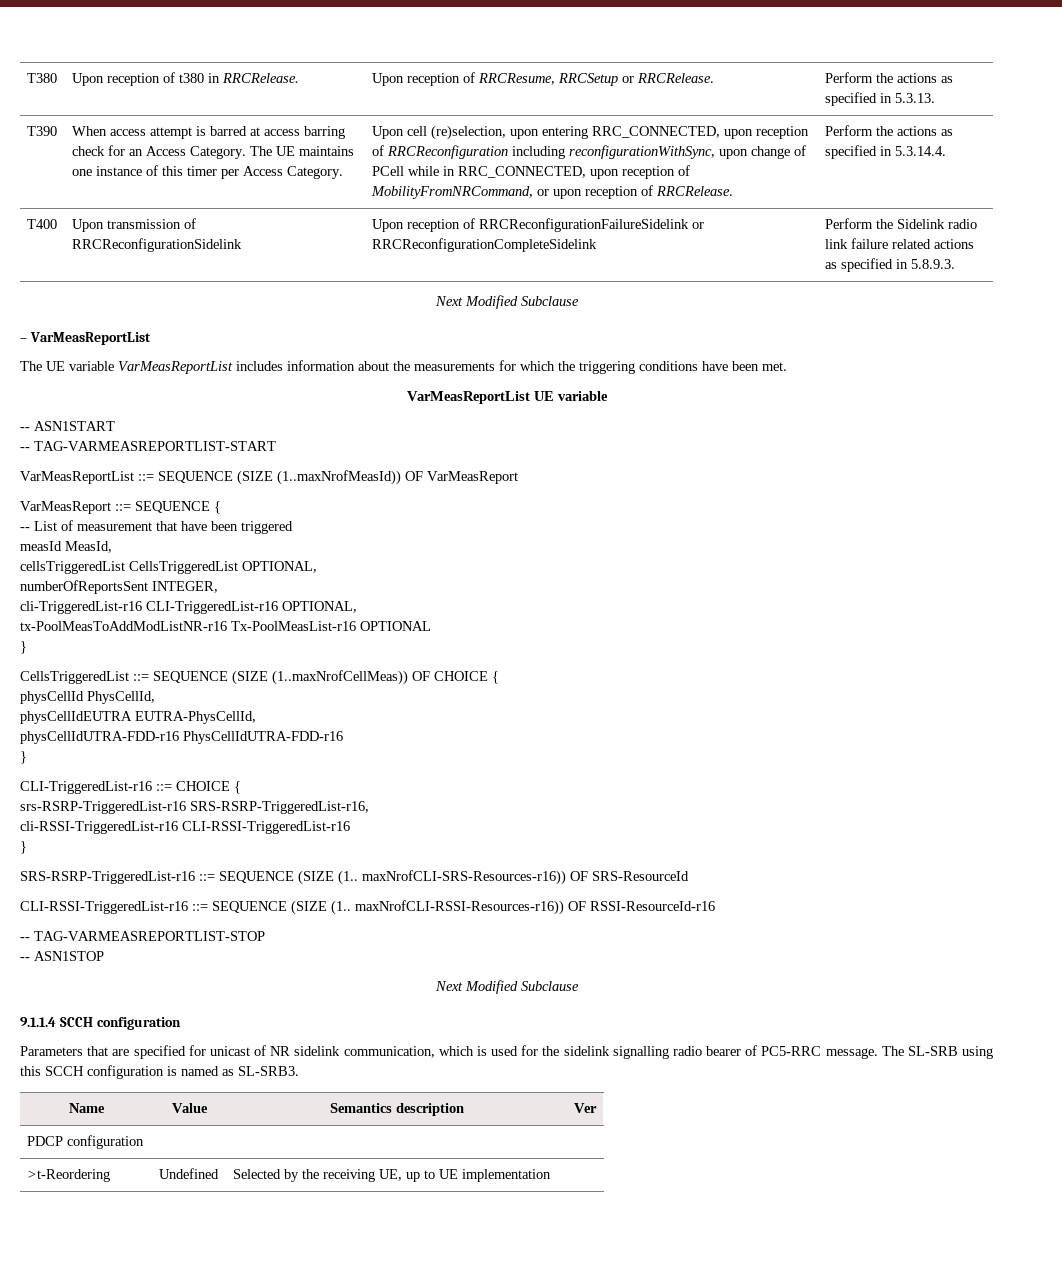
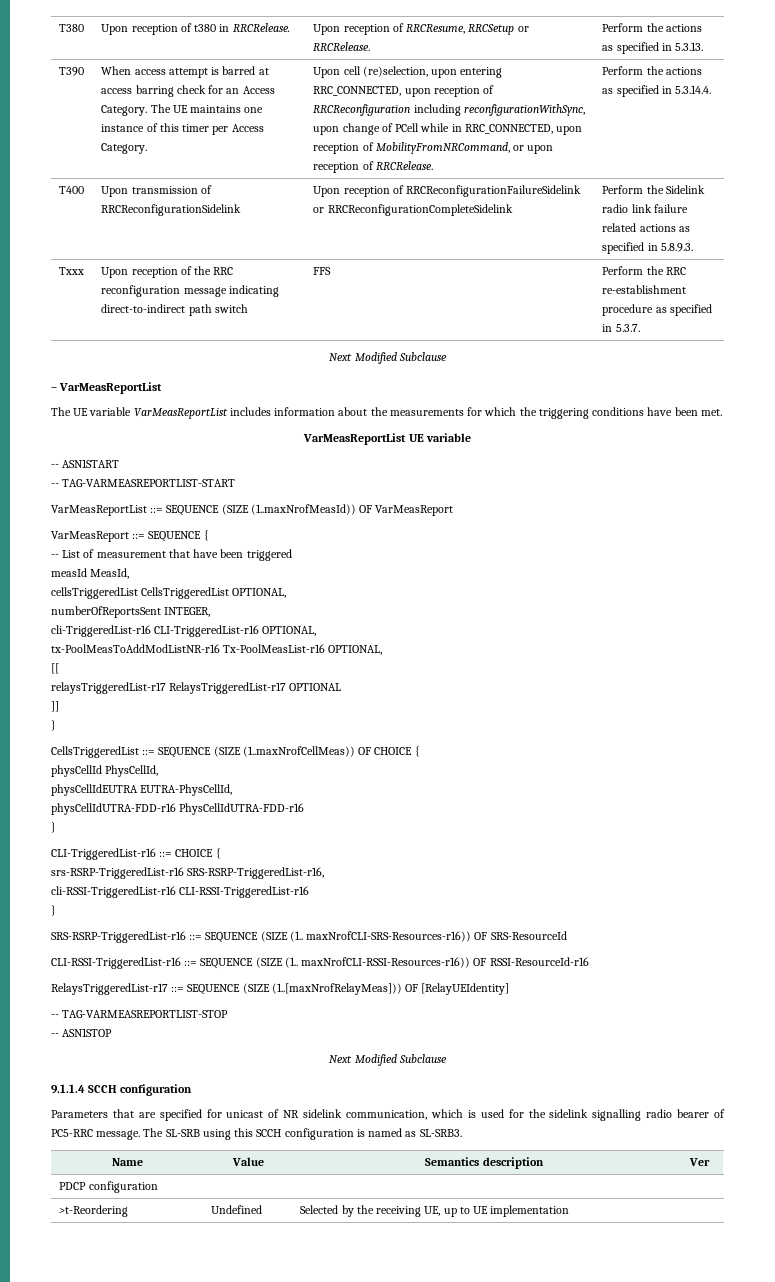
+ Txxx | Upon reception of the RRC reconfiguration message indicating direct-to-indirect path switch | FFS | Perform the RRC re-establishment procedure as specified in 5.3.7.
- tx-PoolMeasToAddModListNR-r16 Tx-PoolMeasList-r16 OPTIONAL
+ tx-PoolMeasToAddModListNR-r16 Tx-PoolMeasList-r16 OPTIONAL,
+ [[
+ relaysTriggeredList-r17 RelaysTriggeredList-r17 OPTIONAL
+ ]]
+ RelaysTriggeredList-r17 ::= SEQUENCE (SIZE (1..[maxNrofRelayMeas])) OF [RelayUEIdentity]

